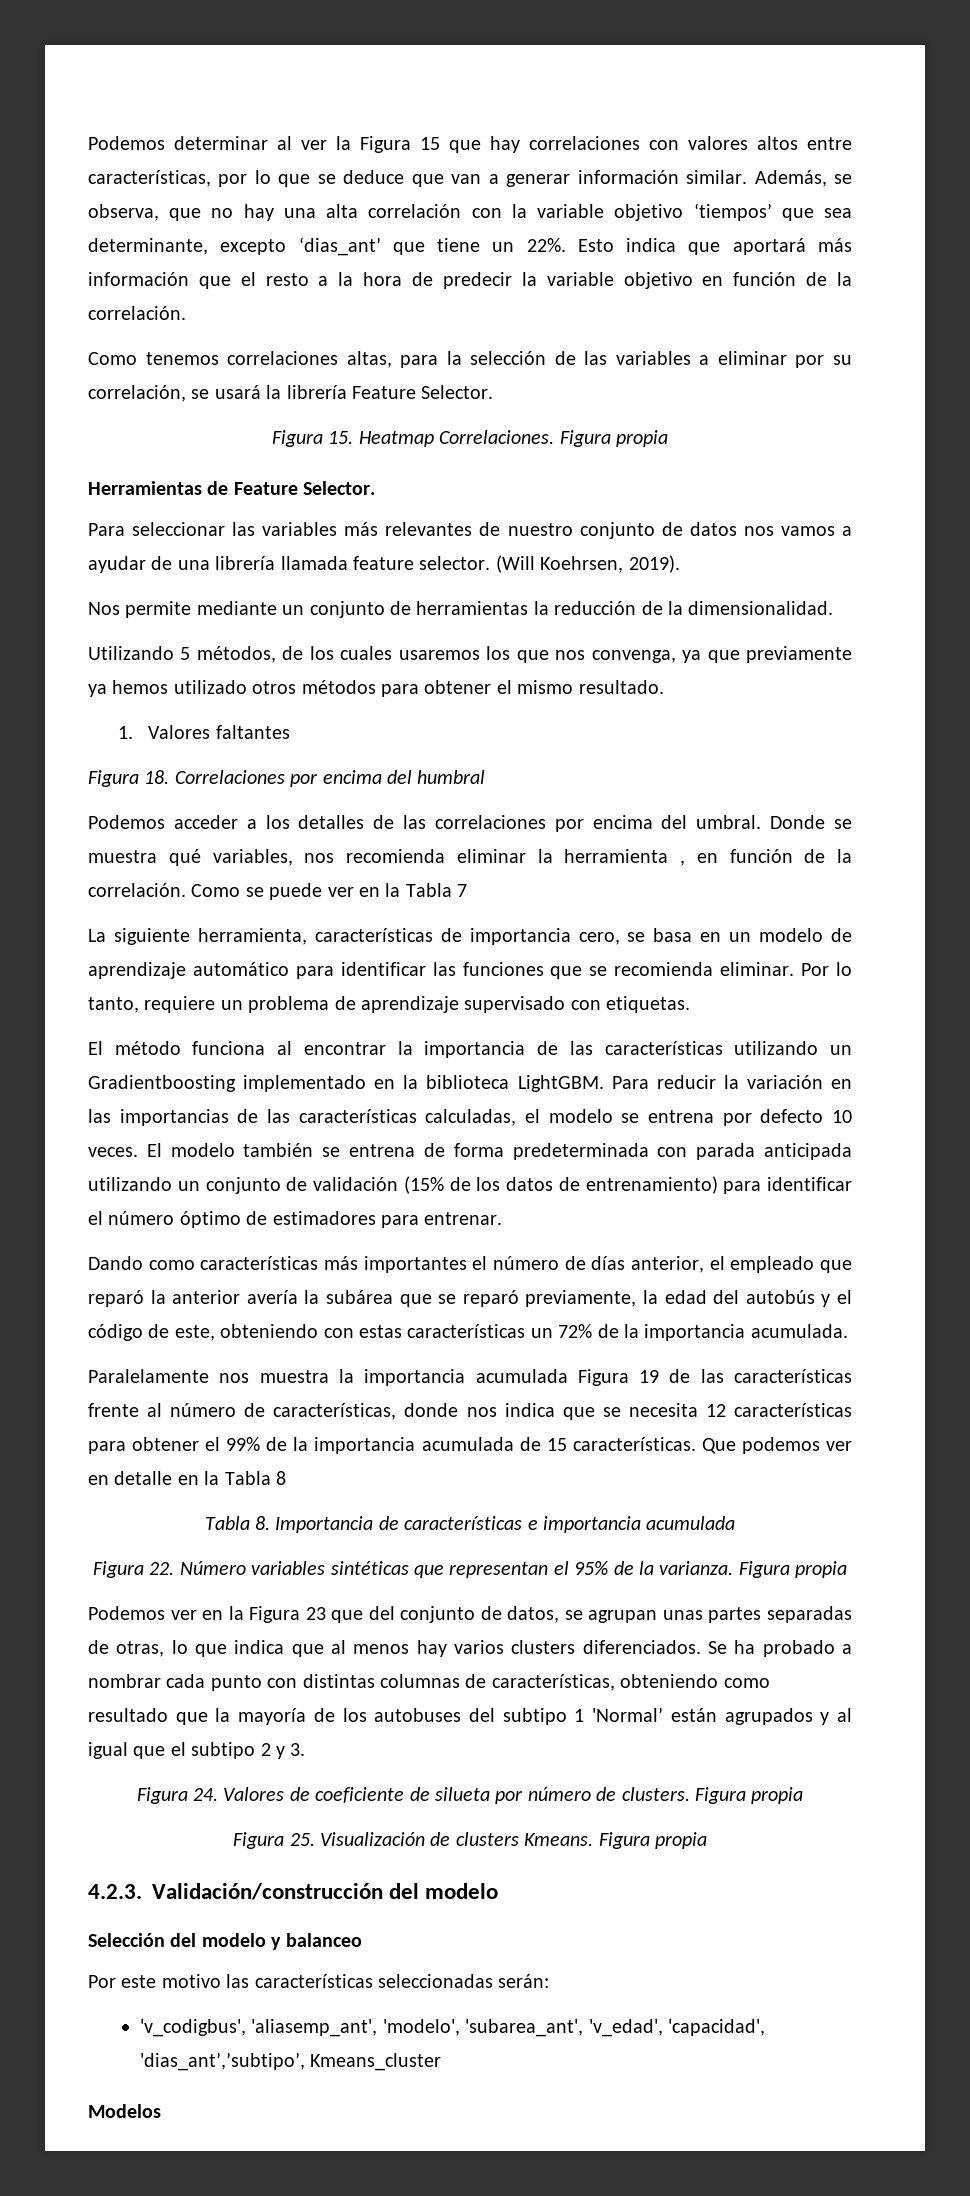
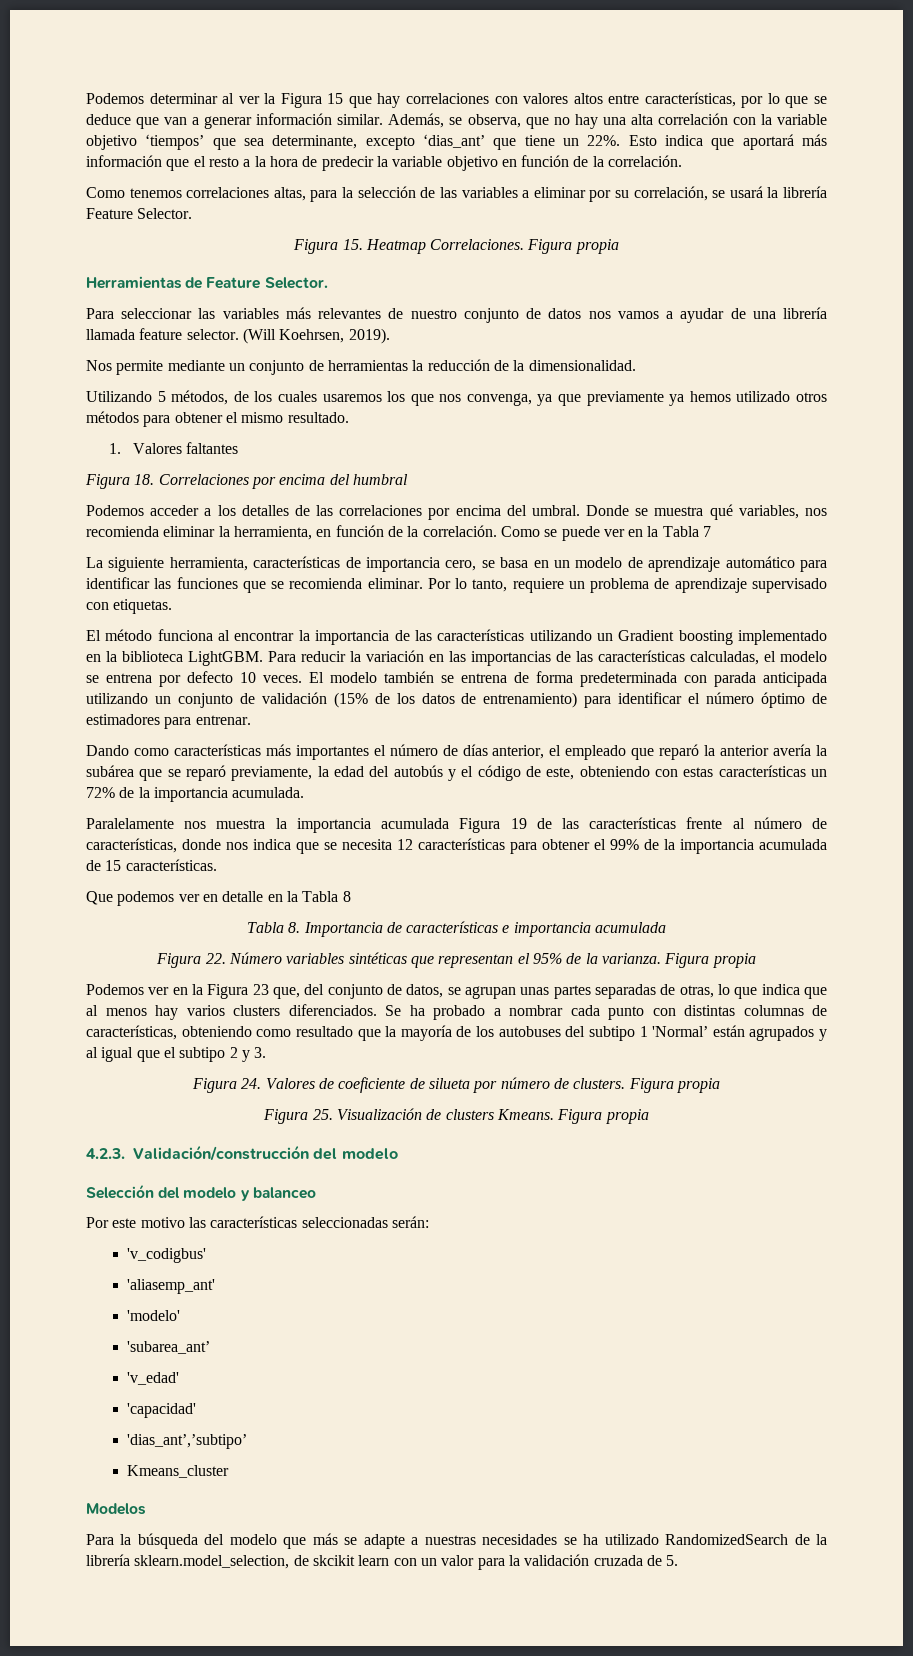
- Donde se muestra qué variables, nos recomienda eliminar la herramienta , en función de la correlación.
+ Donde se muestra qué variables, nos recomienda eliminar la herramienta, en función de la correlación.
- El método funciona al encontrar la importancia de las características utilizando un Gradientboosting implementado en la biblioteca LightGBM.
+ El método funciona al encontrar la importancia de las características utilizando un Gradient boosting implementado en la biblioteca LightGBM.
- Paralelamente nos muestra la importancia acumulada Figura 19 de las características frente al número de características, donde nos indica que se necesita 12 características para obtener el 99% de la importancia acumulada de 15 características. Que podemos ver en detalle en la Tabla 8
+ Paralelamente nos muestra la importancia acumulada Figura 19 de las características frente al número de características, donde nos indica que se necesita 12 características para obtener el 99% de la importancia acumulada de 15 características.
+ Que podemos ver en detalle en la Tabla 8
- Podemos ver en la Figura 23 que del conjunto de datos, se agrupan unas partes separadas de otras, lo que indica que al menos hay varios clusters diferenciados.
+ Podemos ver en la Figura 23 que, del conjunto de datos, se agrupan unas partes separadas de otras, lo que indica que al menos hay varios clusters diferenciados.
- 'v_codigbus', 'aliasemp_ant', 'modelo', 'subarea_ant', 'v_edad', 'capacidad', 'dias_ant’,’subtipo’, Kmeans_cluster
+ 'v_codigbus'
+ 'aliasemp_ant'
+ 'modelo'
+ 'subarea_ant’
+ 'v_edad'
+ 'capacidad'
+ 'dias_ant’,’subtipo’
+ Kmeans_cluster
  Modelos
+ Para la búsqueda del modelo que más se adapte a nuestras necesidades se ha utilizado RandomizedSearch de la librería sklearn.model_selection, de skcikit learn con un valor para la validación cruzada de 5.

